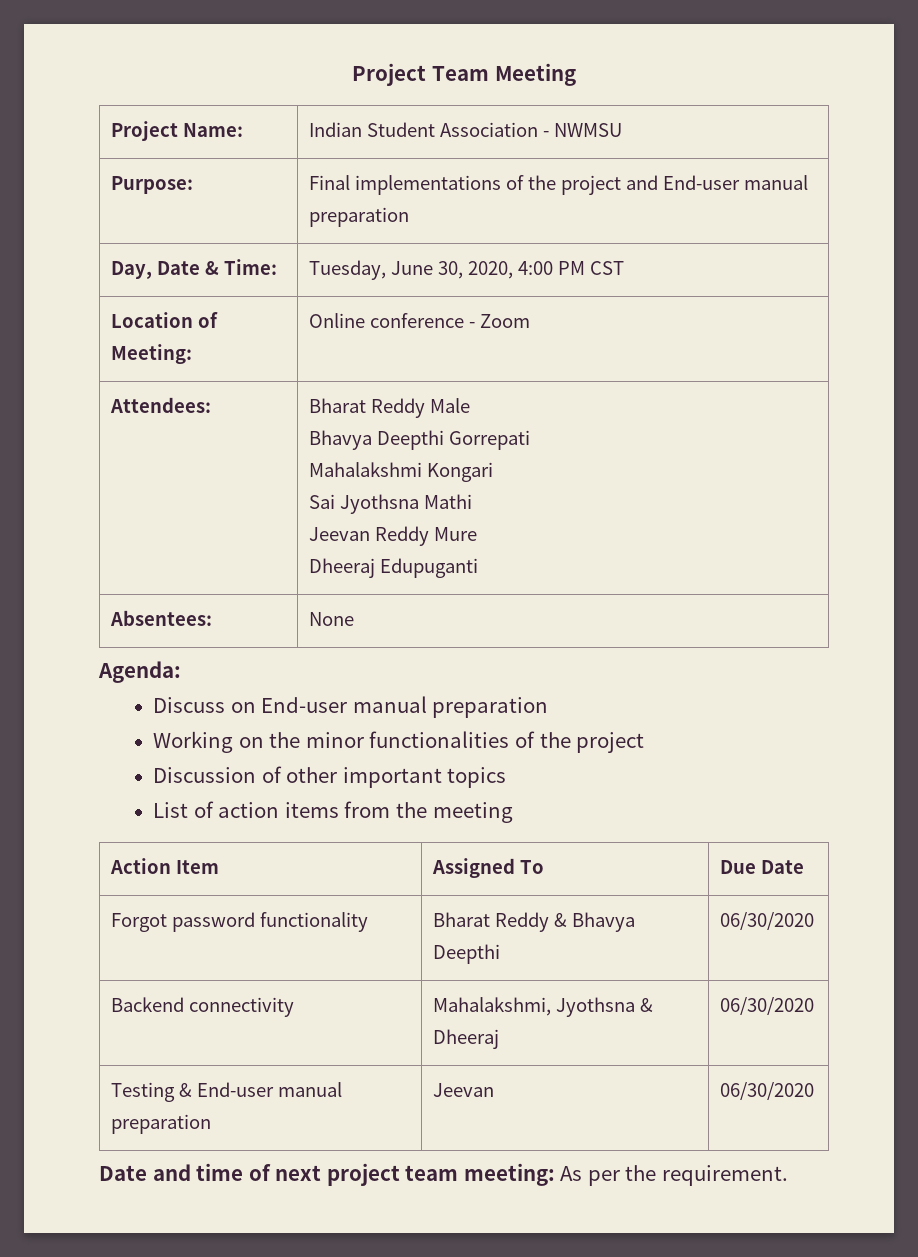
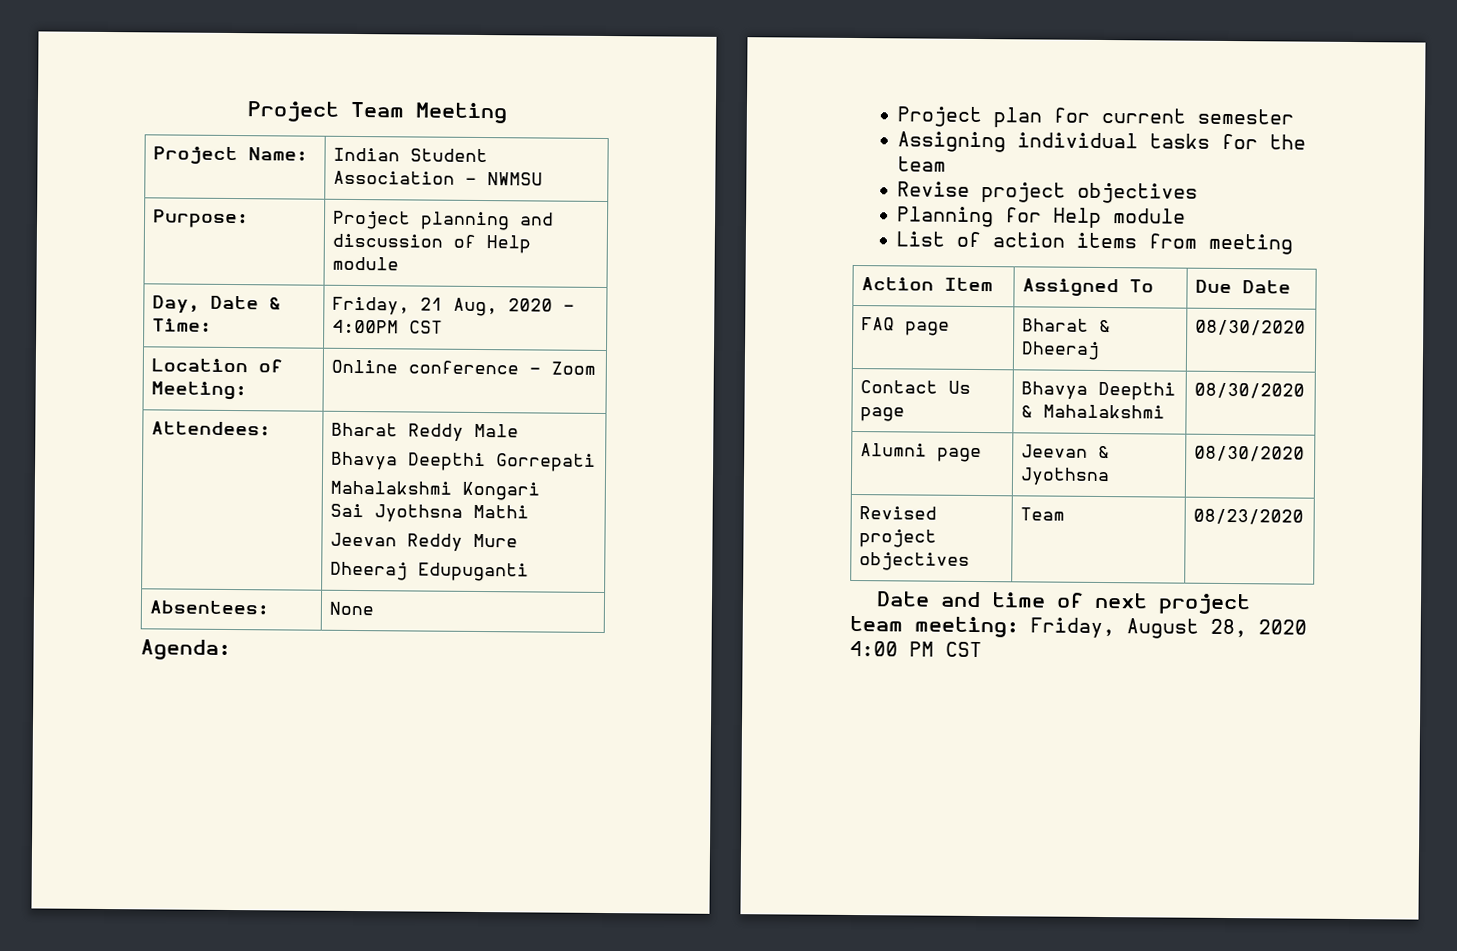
- Purpose: | Final implementations of the project and End-user manual preparation
- Day, Date & Time: | Tuesday, June 30, 2020, 4:00 PM CST
+ Purpose: | Project planning and discussion of Help module
+ Day, Date & Time: | Friday, 21 Aug, 2020 - 4:00PM CST
- Discuss on End-user manual preparation
- Working on the minor functionalities of the project
- Discussion of other important topics
+ Project plan for current semester
+ Assigning individual tasks for the team
+ Revise project objectives
+ Planning for Help module
- List of action items from the meeting
+ List of action items from meeting
- Forgot password functionality | Bharat Reddy & Bhavya Deepthi | 06/30/2020
- Backend connectivity | Mahalakshmi, Jyothsna & Dheeraj | 06/30/2020
- Testing & End-user manual preparation | Jeevan | 06/30/2020
+ FAQ page | Bharat & Dheeraj | 08/30/2020
+ Contact Us page | Bhavya Deepthi & Mahalakshmi | 08/30/2020
+ Alumni page | Jeevan & Jyothsna | 08/30/2020
+ Revised project objectives | Team | 08/23/2020
- Date and time of next project team meeting: As per the requirement.
+ Date and time of next project team meeting: Friday, August 28, 2020 4:00 PM CST

